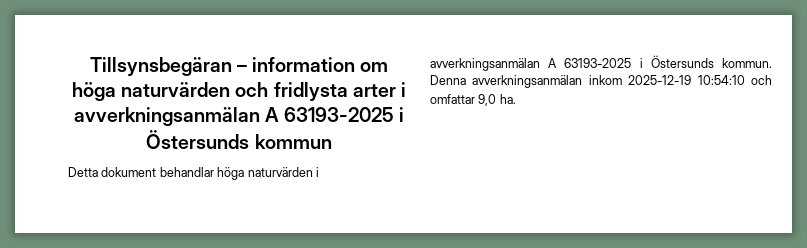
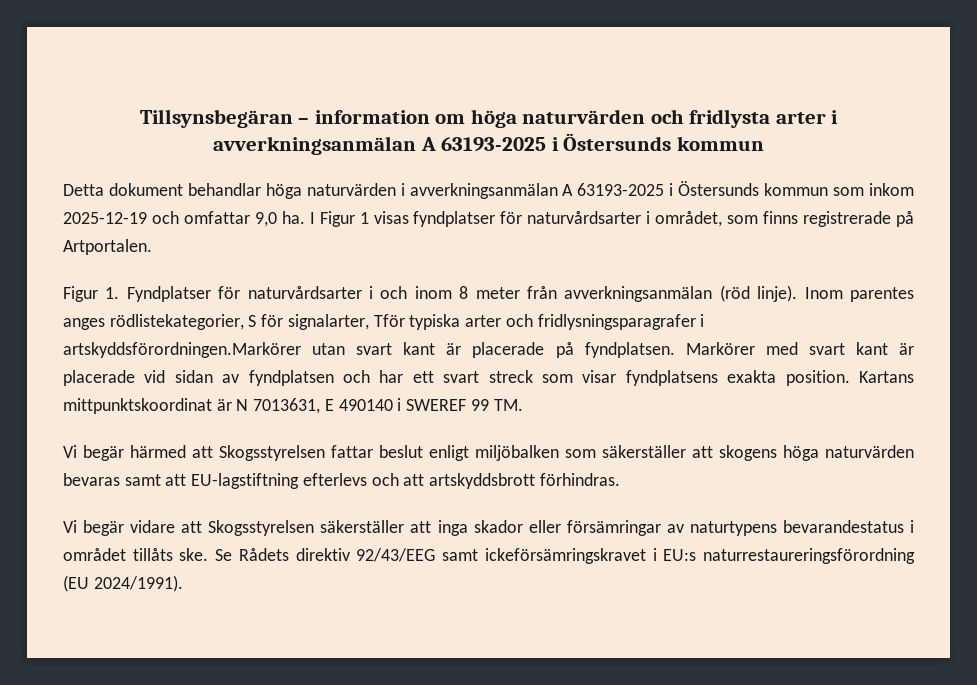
- Detta dokument behandlar höga naturvärden i avverkningsanmälan A 63193-2025 i Östersunds kommun. Denna avverkningsanmälan inkom 2025-12-19 10:54:10 och omfattar 9,0 ha.
+ Detta dokument behandlar höga naturvärden i avverkningsanmälan A 63193-2025 i Östersunds kommun som inkom 2025-12-19 och omfattar 9,0 ha.
+ I Figur 1 visas fyndplatser för naturvårdsarter i området, som finns registrerade på Artportalen.
+ Figur 1. Fyndplatser för naturvårdsarter i och inom 8 meter från avverkningsanmälan (röd linje). Inom parentes anges rödlistekategorier, S för signalarter, Tför typiska arter och fridlysningsparagrafer i artskyddsförordningen.Markörer utan svart kant är placerade på fyndplatsen. Markörer med svart kant är placerade vid sidan av fyndplatsen och har ett svart streck som visar fyndplatsens exakta position. Kartans mittpunktskoordinat är N 7013631, E 490140 i SWEREF 99 TM.
+ Vi begär härmed att Skogsstyrelsen fattar beslut enligt miljöbalken som säkerställer att skogens höga naturvärden bevaras samt att EU-lagstiftning efterlevs och att artskyddsbrott förhindras.
+ Vi begär vidare att Skogsstyrelsen säkerställer att inga skador eller försämringar av naturtypens bevarandestatus i området tillåts ske. Se Rådets direktiv 92/43/EEG samt ickeförsämringskravet i EU:s naturrestaureringsförordning (EU 2024/1991).

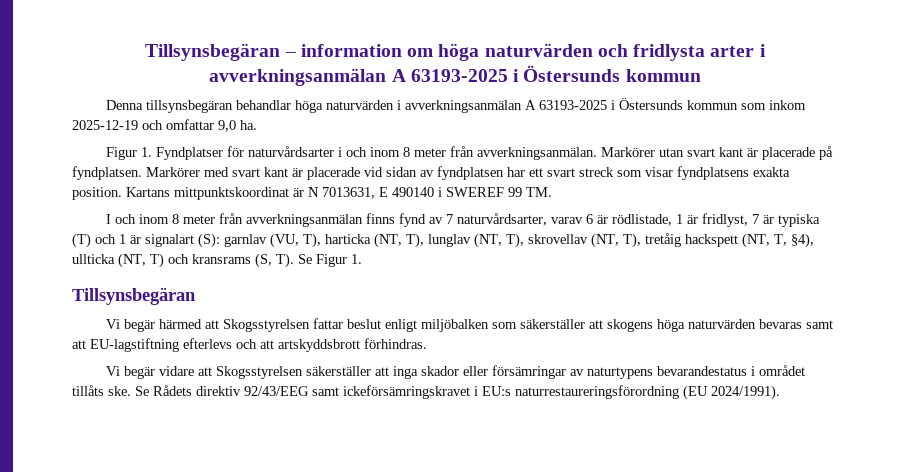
- Detta dokument behandlar höga naturvärden i avverkningsanmälan A 63193-2025 i Östersunds kommun som inkom 2025-12-19 och omfattar 9,0 ha. I Figur 1 visas fyndplatser för naturvårdsarter i området, som finns registrerade på Artportalen.
+ Denna tillsynsbegäran behandlar höga naturvärden i avverkningsanmälan A 63193-2025 i Östersunds kommun som inkom 2025-12-19 och omfattar 9,0 ha.
- Figur 1. Fyndplatser för naturvårdsarter i och inom 8 meter från avverkningsanmälan (röd linje). Inom parentes anges rödlistekategorier, S för signalarter, Tför typiska arter och fridlysningsparagrafer i artskyddsförordningen.Markörer utan svart kant är placerade på fyndplatsen.
+ Figur 1. Fyndplatser för naturvårdsarter i och inom 8 meter från avverkningsanmälan. Markörer utan svart kant är placerade på fyndplatsen.
- Markörer med svart kant är placerade vid sidan av fyndplatsen och har ett svart streck som visar fyndplatsens exakta position.
+ Markörer med svart kant är placerade vid sidan av fyndplatsen har ett svart streck som visar fyndplatsens exakta position.
+ I och inom 8 meter från avverkningsanmälan finns fynd av 7 naturvårdsarter, varav 6 är rödlistade, 1 är fridlyst, 7 är typiska (T) och 1 är signalart (S): garnlav (VU, T), harticka (NT, T), lunglav (NT, T), skrovellav (NT, T), tretåig hackspett (NT, T, §4), ullticka (NT, T) och kransrams (S, T). Se Figur 1.
+ Tillsynsbegäran

